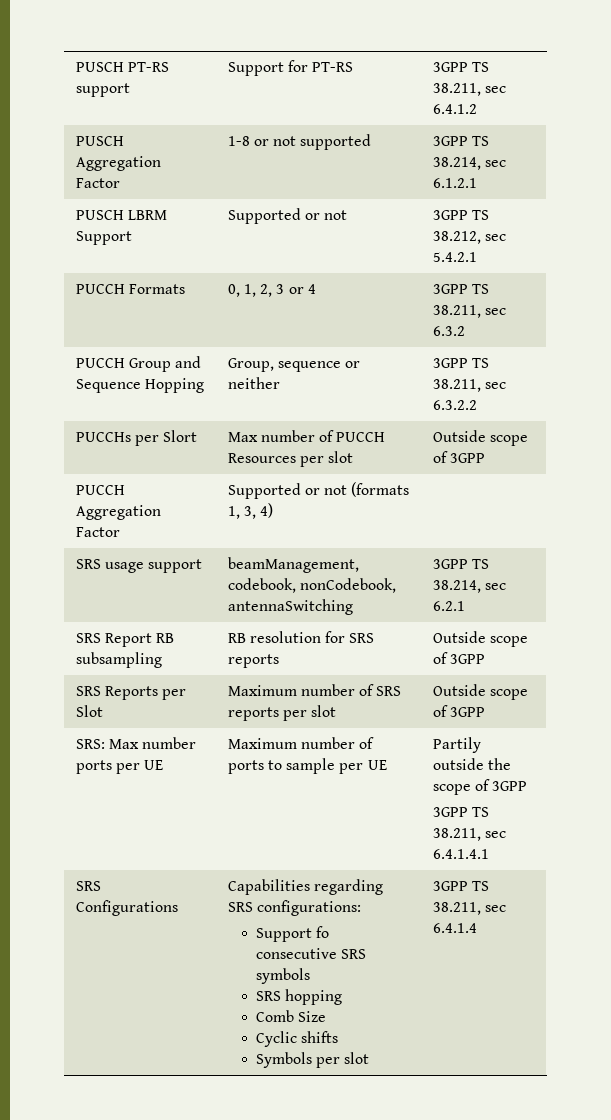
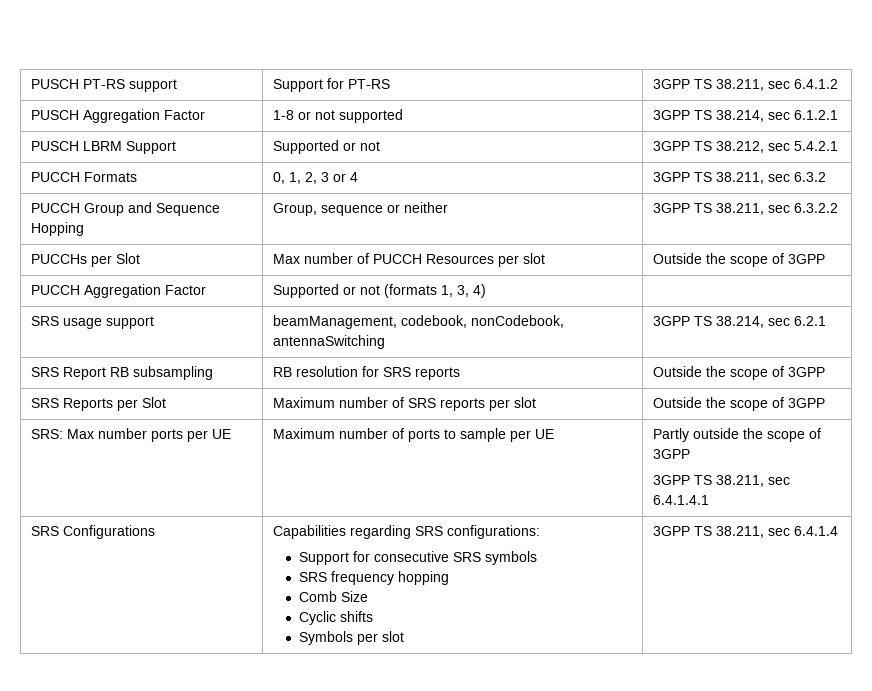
- PUCCHs per Slort | Max number of PUCCH Resources per slot | Outside scope of 3GPP
+ PUCCHs per Slot | Max number of PUCCH Resources per slot | Outside the scope of 3GPP
- SRS Report RB subsampling | RB resolution for SRS reports | Outside scope of 3GPP
+ SRS Report RB subsampling | RB resolution for SRS reports | Outside the scope of 3GPP
- SRS Reports per Slot | Maximum number of SRS reports per slot | Outside scope of 3GPP
+ SRS Reports per Slot | Maximum number of SRS reports per slot | Outside the scope of 3GPP
- SRS: Max number ports per UE | Maximum number of ports to sample per UE | Partily outside the scope of 3GPP
+ SRS: Max number ports per UE | Maximum number of ports to sample per UE | Partly outside the scope of 3GPP
  SRS Configurations | Capabilities regarding SRS configurations:
- Support fo consecutive SRS symbols
- SRS hopping
+ Support for consecutive SRS symbols
+ SRS frequency hopping

